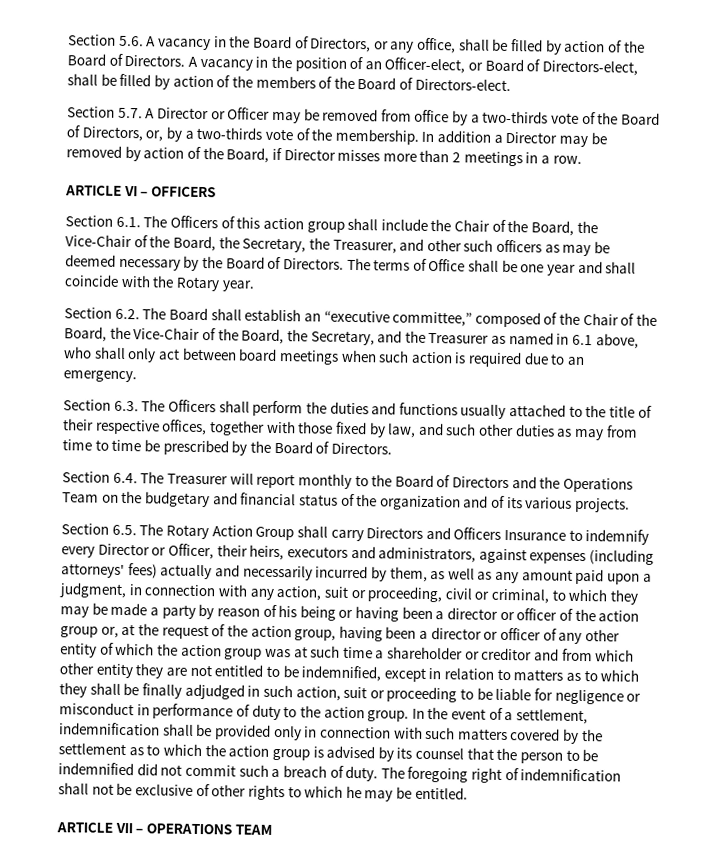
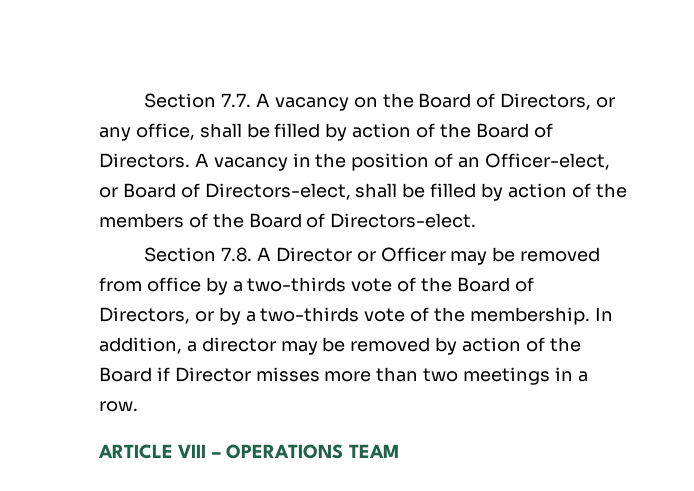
- Section 5.6. A vacancy in the Board of Directors, or any office, shall be filled by action of the Board of Directors.
+ Section 7.7. A vacancy on the Board of Directors, or any office, shall be filled by action of the Board of Directors.
- Section 5.7. A Director or Officer may be removed from office by a two-thirds vote of the Board of Directors, or, by a two-thirds vote of the membership.
+ Section 7.8. A Director or Officer may be removed from office by a two-thirds vote of the Board of Directors, or by a two-thirds vote of the membership.
- In addition a Director may be removed by action of the Board, if Director misses more than 2 meetings in a row.
+ In addition, a director may be removed by action of the Board if Director misses more than two meetings in a row.
- ARTICLE VI – OFFICERS
- Section 6.1. The Officers of this action group shall include the Chair of the Board, the Vice-Chair of the Board, the Secretary, the Treasurer, and other such officers as may be deemed necessary by the Board of Directors. The terms of Office shall be one year and shall coincide with the Rotary year.
- Section 6.2. The Board shall establish an “executive committee,” composed of the Chair of the Board, the Vice-Chair of the Board, the Secretary, and the Treasurer as named in 6.1 above, who shall only act between board meetings when such action is required due to an emergency.
- Section 6.3. The Officers shall perform the duties and functions usually attached to the title of their respective offices, together with those fixed by law, and such other duties as may from time to time be prescribed by the Board of Directors.
- Section 6.4. The Treasurer will report monthly to the Board of Directors and the Operations Team on the budgetary and financial status of the organization and of its various projects.
- Section 6.5. The Rotary Action Group shall carry Directors and Officers Insurance to indemnify every Director or Officer, their heirs, executors and administrators, against expenses (including attorneys' fees) actually and necessarily incurred by them, as well as any amount paid upon a judgment, in connection with any action, suit or proceeding, civil or criminal, to which they may be made a party by reason of his being or having been a director or officer of the action group or, at the request of the action group, having been a director or officer of any other entity of which the action group was at such time a shareholder or creditor and from which other entity they are not entitled to be indemnified, except in relation to matters as to which they shall be finally adjudged in such action, suit or proceeding to be liable for negligence or misconduct in performance of duty to the action group. In the event of a settlement, indemnification shall be provided only in connection with such matters covered by the settlement as to which the action group is advised by its counsel that the person to be indemnified did not commit such a breach of duty. The foregoing right of indemnification shall not be exclusive of other rights to which he may be entitled.
- ARTICLE VII – OPERATIONS TEAM
+ ARTICLE VIII – OPERATIONS TEAM

